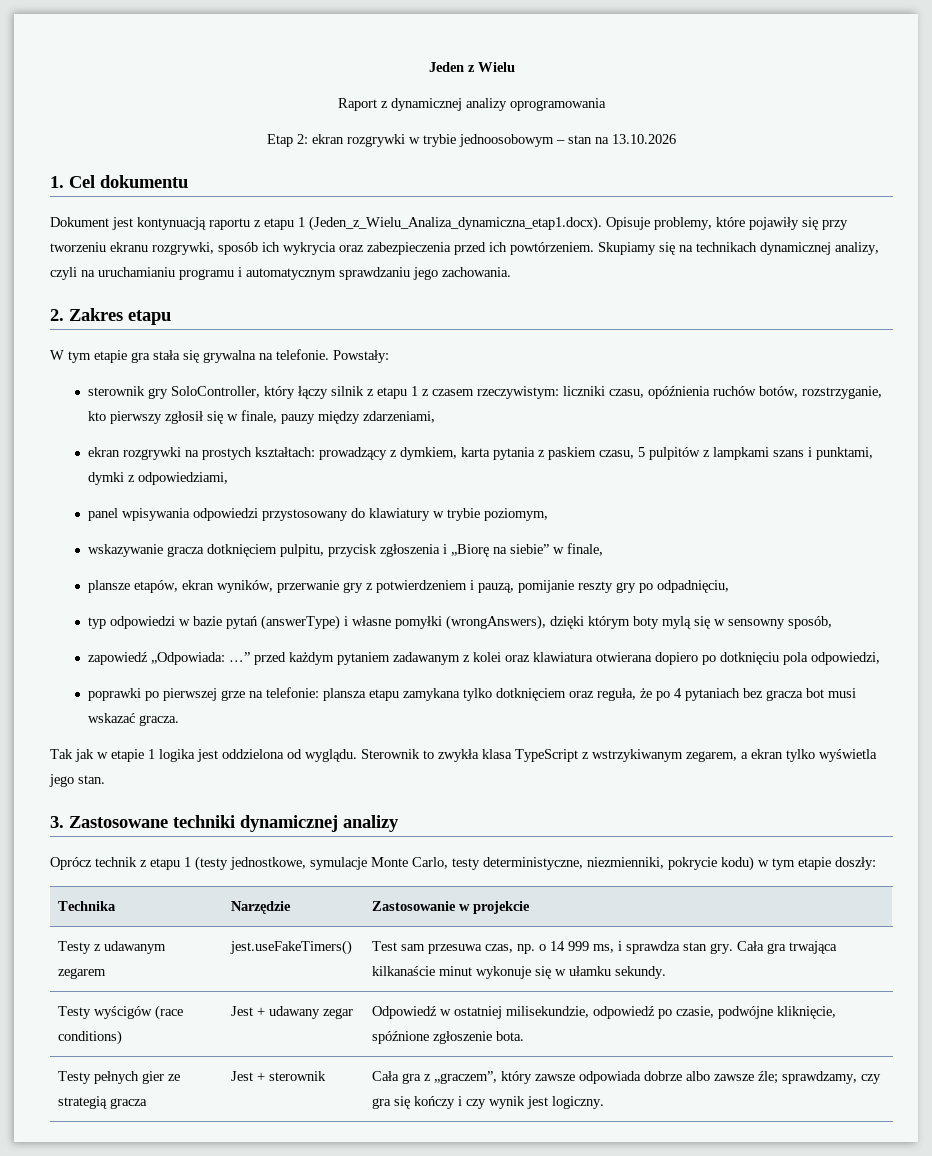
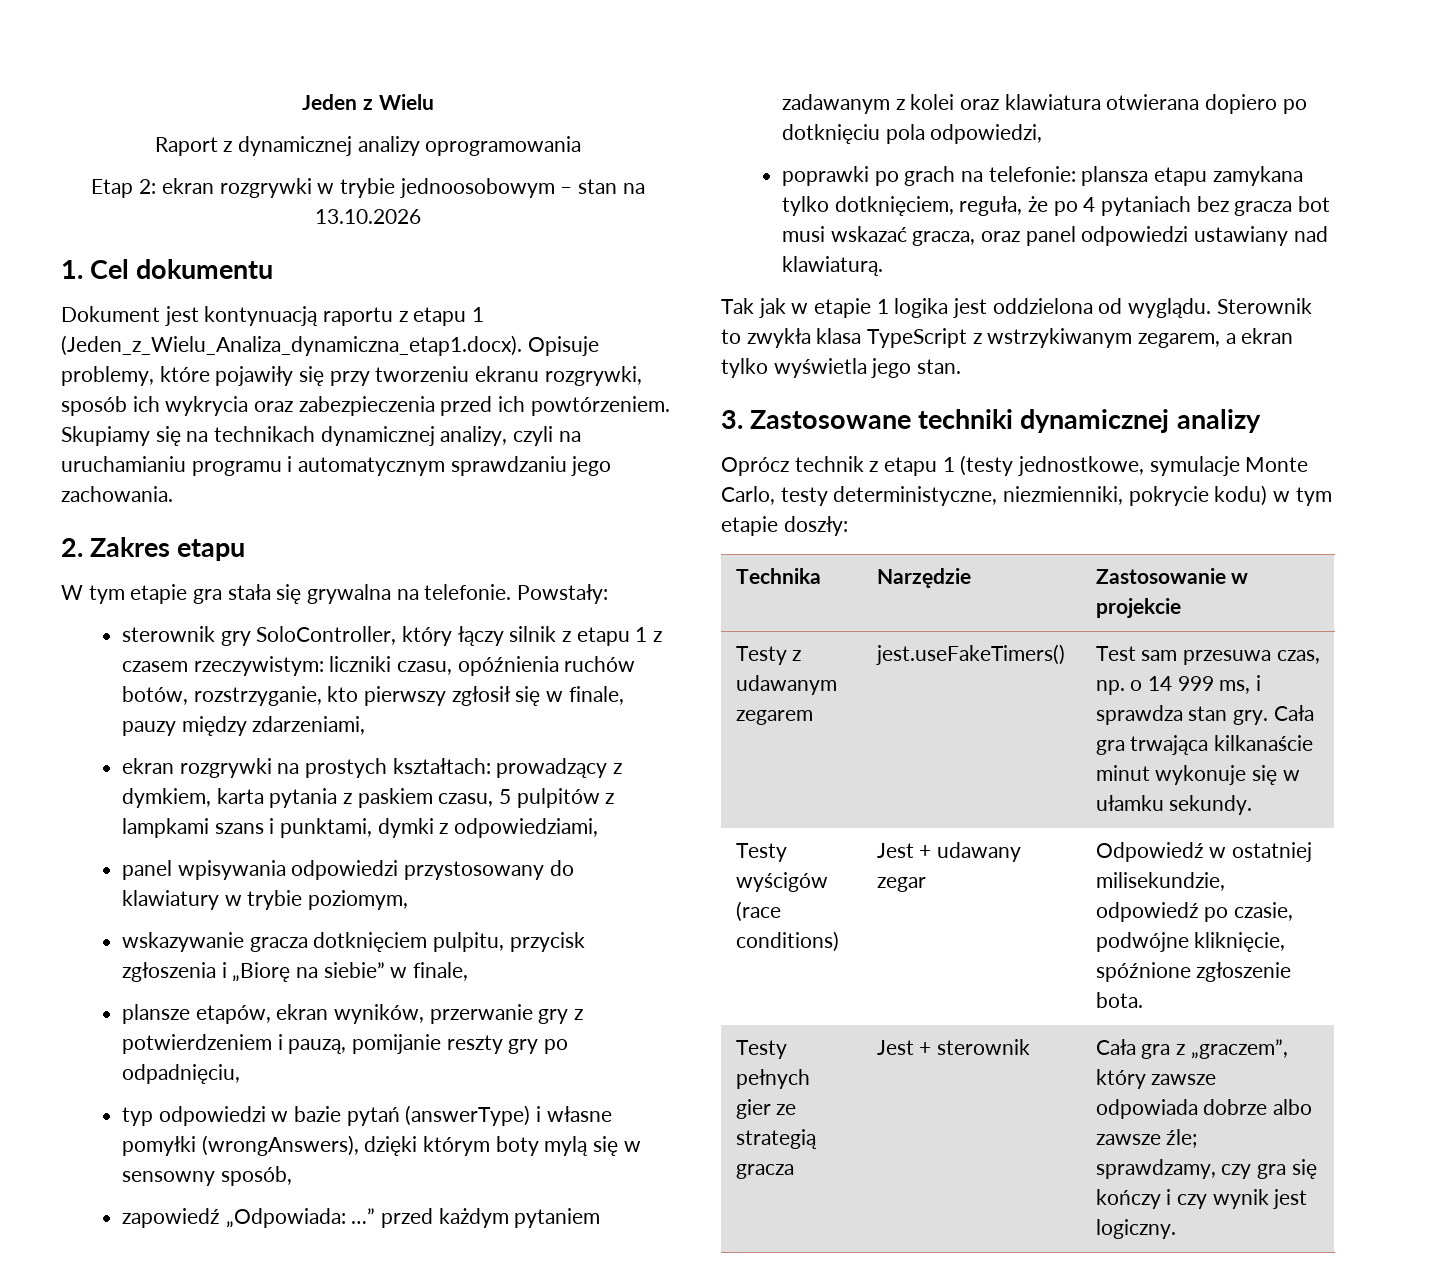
- poprawki po pierwszej grze na telefonie: plansza etapu zamykana tylko dotknięciem oraz reguła, że po 4 pytaniach bez gracza bot musi wskazać gracza.
+ poprawki po grach na telefonie: plansza etapu zamykana tylko dotknięciem, reguła, że po 4 pytaniach bez gracza bot musi wskazać gracza, oraz panel odpowiedzi ustawiany nad klawiaturą.

